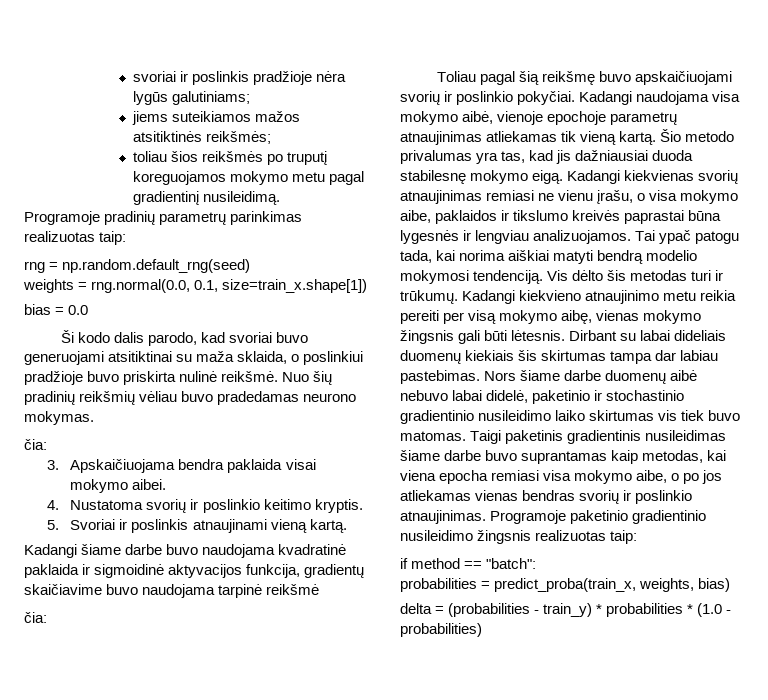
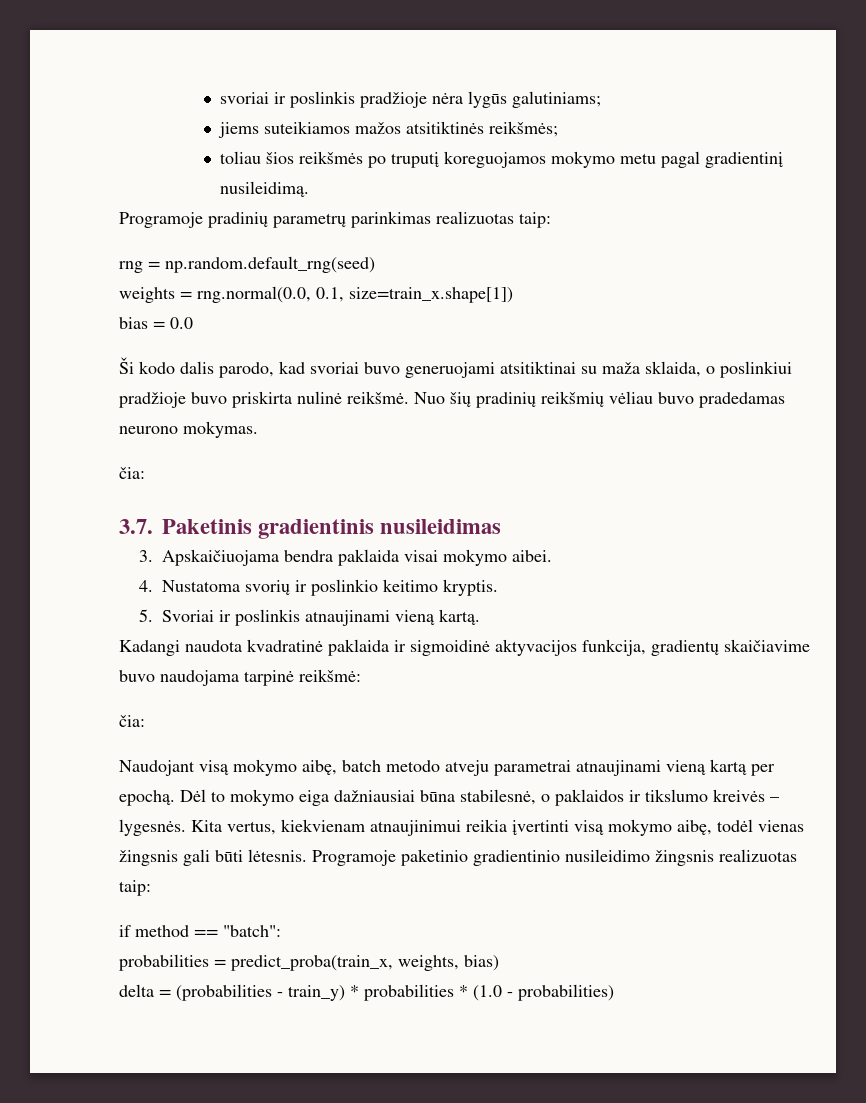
+ 3.7. Paketinis gradientinis nusileidimas
- Kadangi šiame darbe buvo naudojama kvadratinė paklaida ir sigmoidinė aktyvacijos funkcija, gradientų skaičiavime buvo naudojama tarpinė reikšmė
+ Kadangi naudota kvadratinė paklaida ir sigmoidinė aktyvacijos funkcija, gradientų skaičiavime buvo naudojama tarpinė reikšmė:
  čia:
- Toliau pagal šią reikšmę buvo apskaičiuojami svorių ir poslinkio pokyčiai. Kadangi naudojama visa mokymo aibė, vienoje epochoje parametrų atnaujinimas atliekamas tik vieną kartą. Šio metodo privalumas yra tas, kad jis dažniausiai duoda stabilesnę mokymo eigą. Kadangi kiekvienas svorių atnaujinimas remiasi ne vienu įrašu, o visa mokymo aibe, paklaidos ir tikslumo kreivės paprastai būna lygesnės ir lengviau analizuojamos. Tai ypač patogu tada, kai norima aiškiai matyti bendrą modelio mokymosi tendenciją. Vis dėlto šis metodas turi ir trūkumų. Kadangi kiekvieno atnaujinimo metu reikia pereiti per visą mokymo aibę, vienas mokymo žingsnis gali būti lėtesnis.
+ Naudojant visą mokymo aibę, batch metodo atveju parametrai atnaujinami vieną kartą per epochą. Dėl to mokymo eiga dažniausiai būna stabilesnė, o paklaidos ir tikslumo kreivės – lygesnės. Kita vertus, kiekvienam atnaujinimui reikia įvertinti visą mokymo aibę, todėl vienas žingsnis gali būti lėtesnis.
- Dirbant su labai dideliais duomenų kiekiais šis skirtumas tampa dar labiau pastebimas. Nors šiame darbe duomenų aibė nebuvo labai didelė, paketinio ir stochastinio gradientinio nusileidimo laiko skirtumas vis tiek buvo matomas. Taigi paketinis gradientinis nusileidimas šiame darbe buvo suprantamas kaip metodas, kai viena epocha remiasi visa mokymo aibe, o po jos atliekamas vienas bendras svorių ir poslinkio atnaujinimas.

